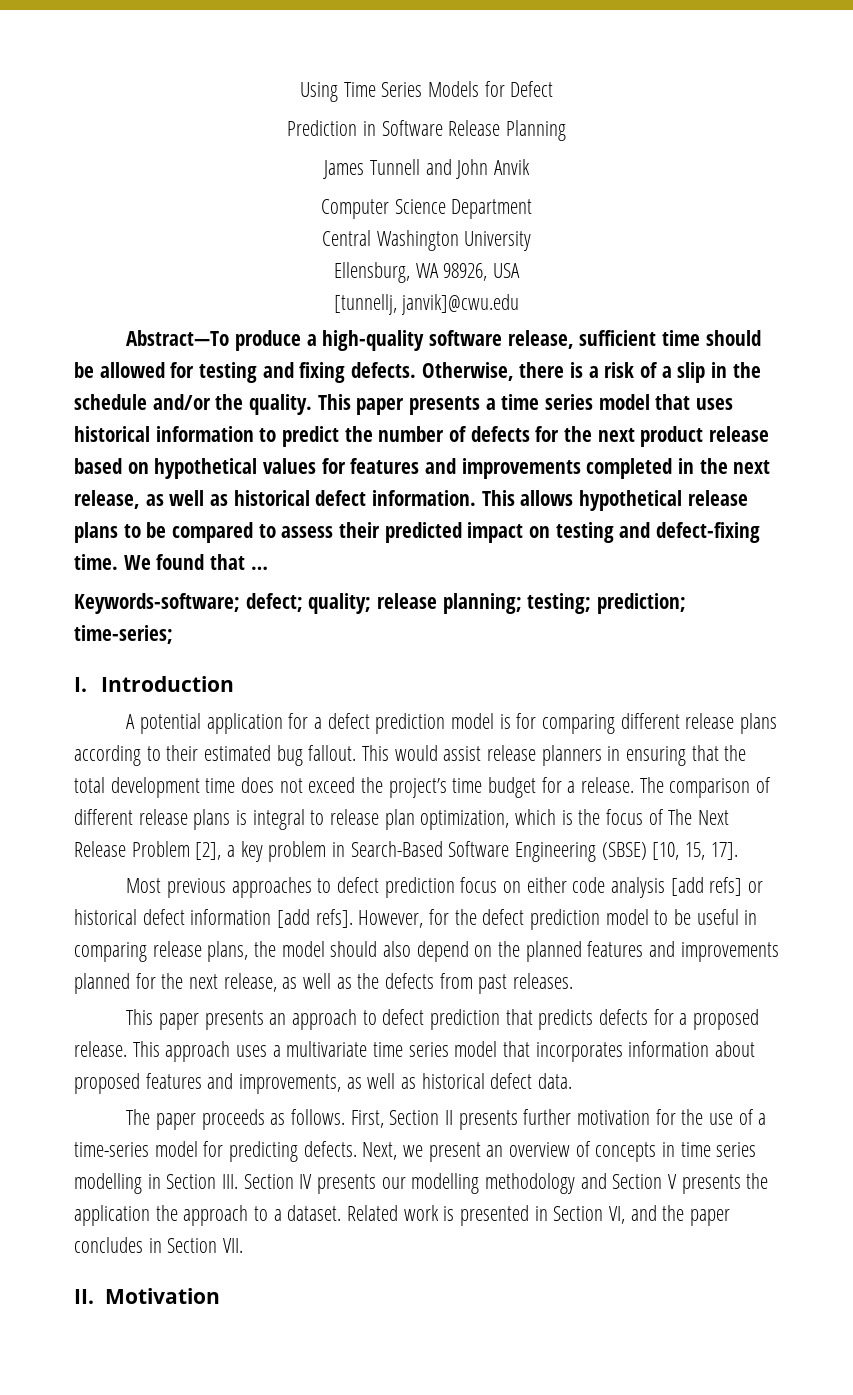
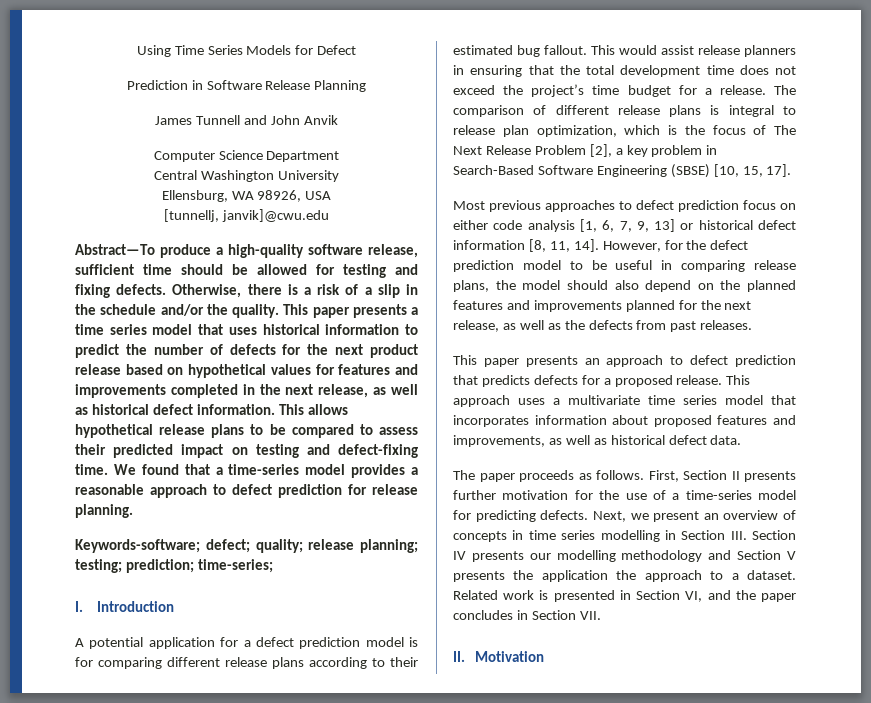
- We found that …
+ We found that a time-series model provides a reasonable approach to defect prediction for release planning.
- Most previous approaches to defect prediction focus on either code analysis [add refs] or historical defect information [add refs].
+ Most previous approaches to defect prediction focus on either code analysis [1, 6, 7, 9, 13] or historical defect information [8, 11, 14].

